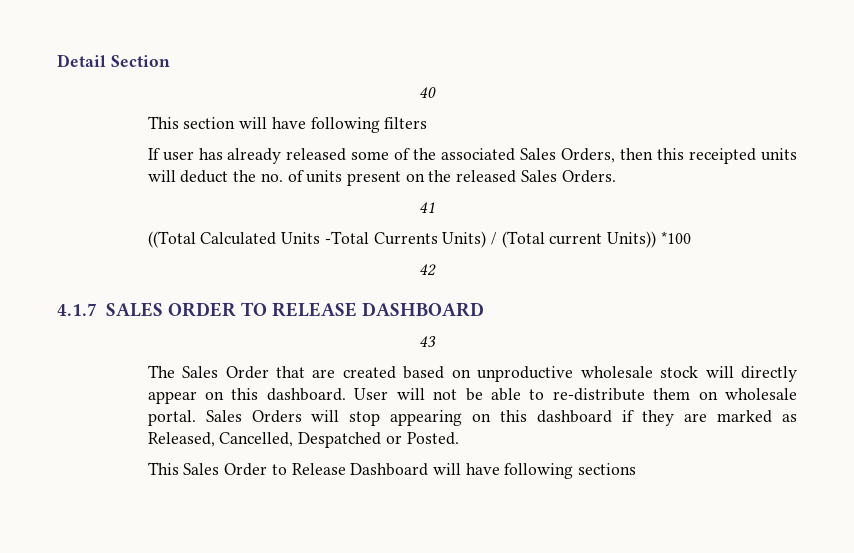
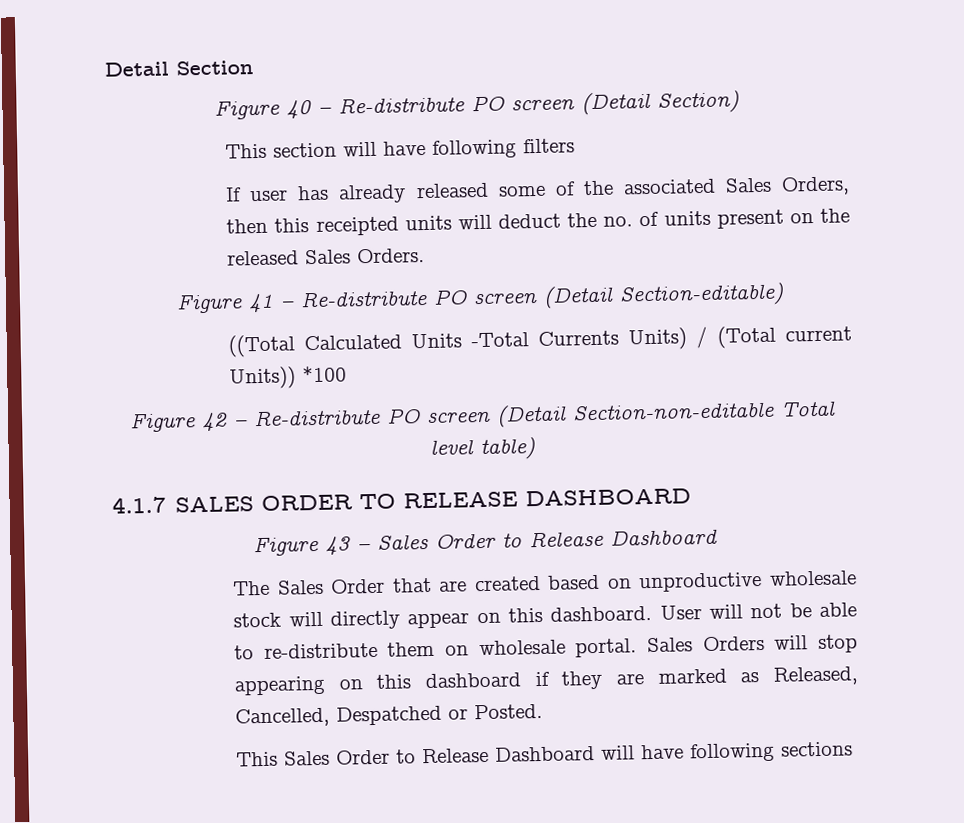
- 40
+ Figure 40 – Re-distribute PO screen (Detail Section)
- 41
+ Figure 41 – Re-distribute PO screen (Detail Section-editable)
- 42
+ Figure 42 – Re-distribute PO screen (Detail Section-non-editable Total level table)
- 43
+ Figure 43 – Sales Order to Release Dashboard

